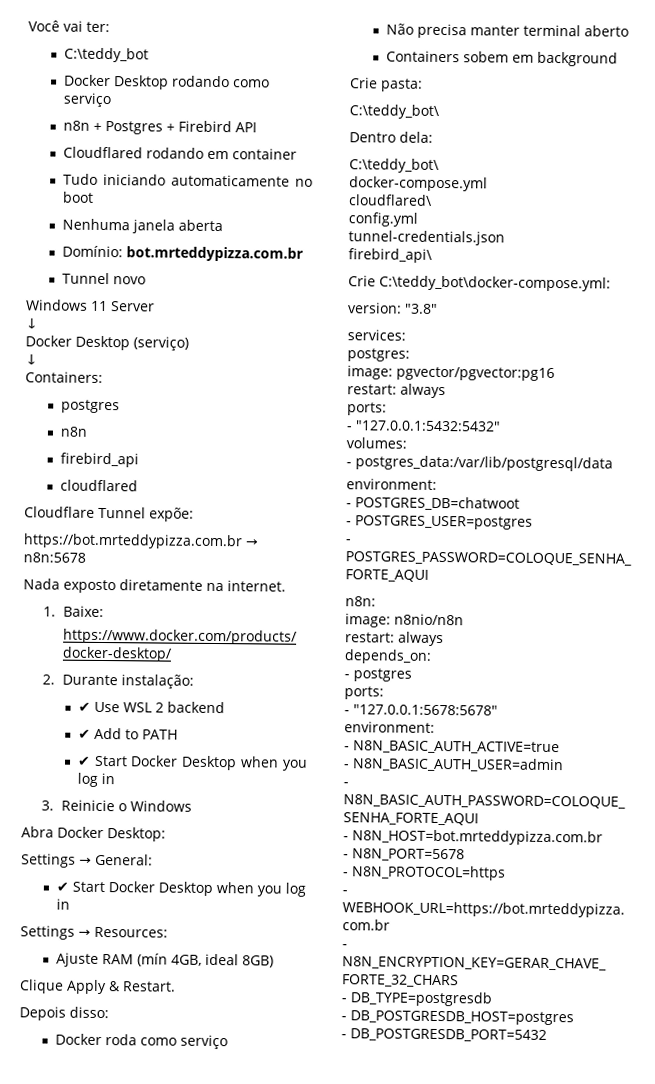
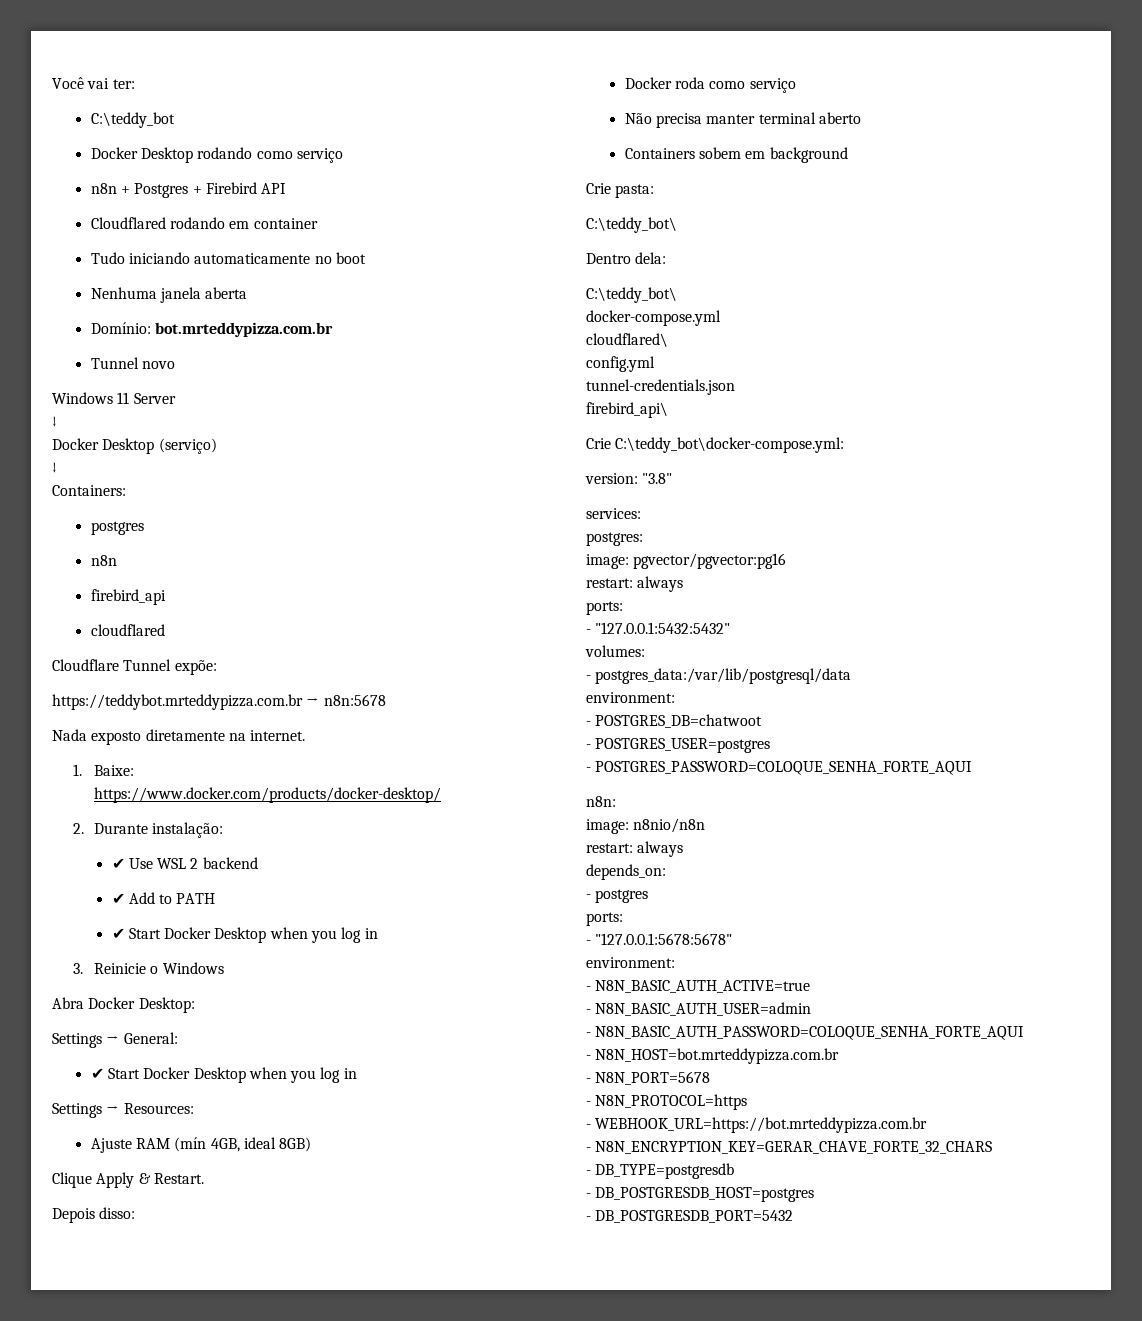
- https://bot.mrteddypizza.com.br → n8n:5678
+ https://teddybot.mrteddypizza.com.br → n8n:5678

